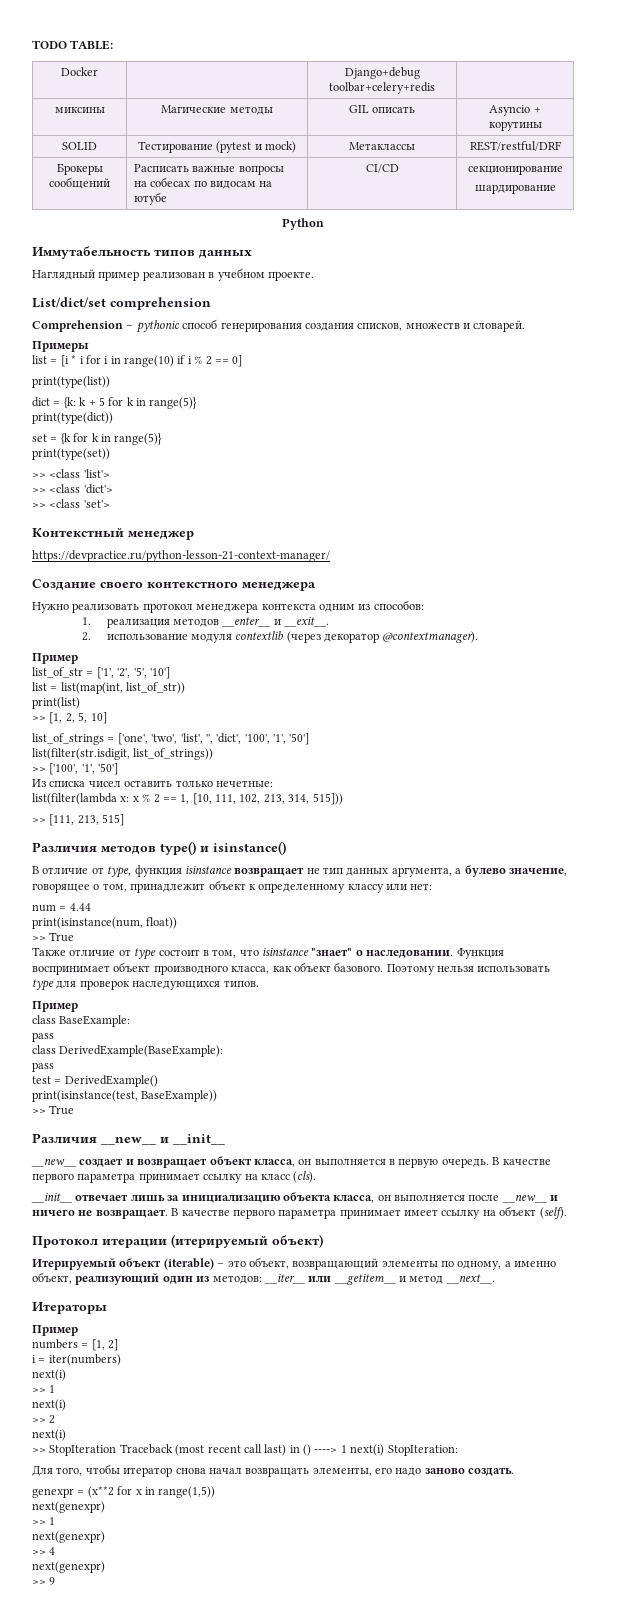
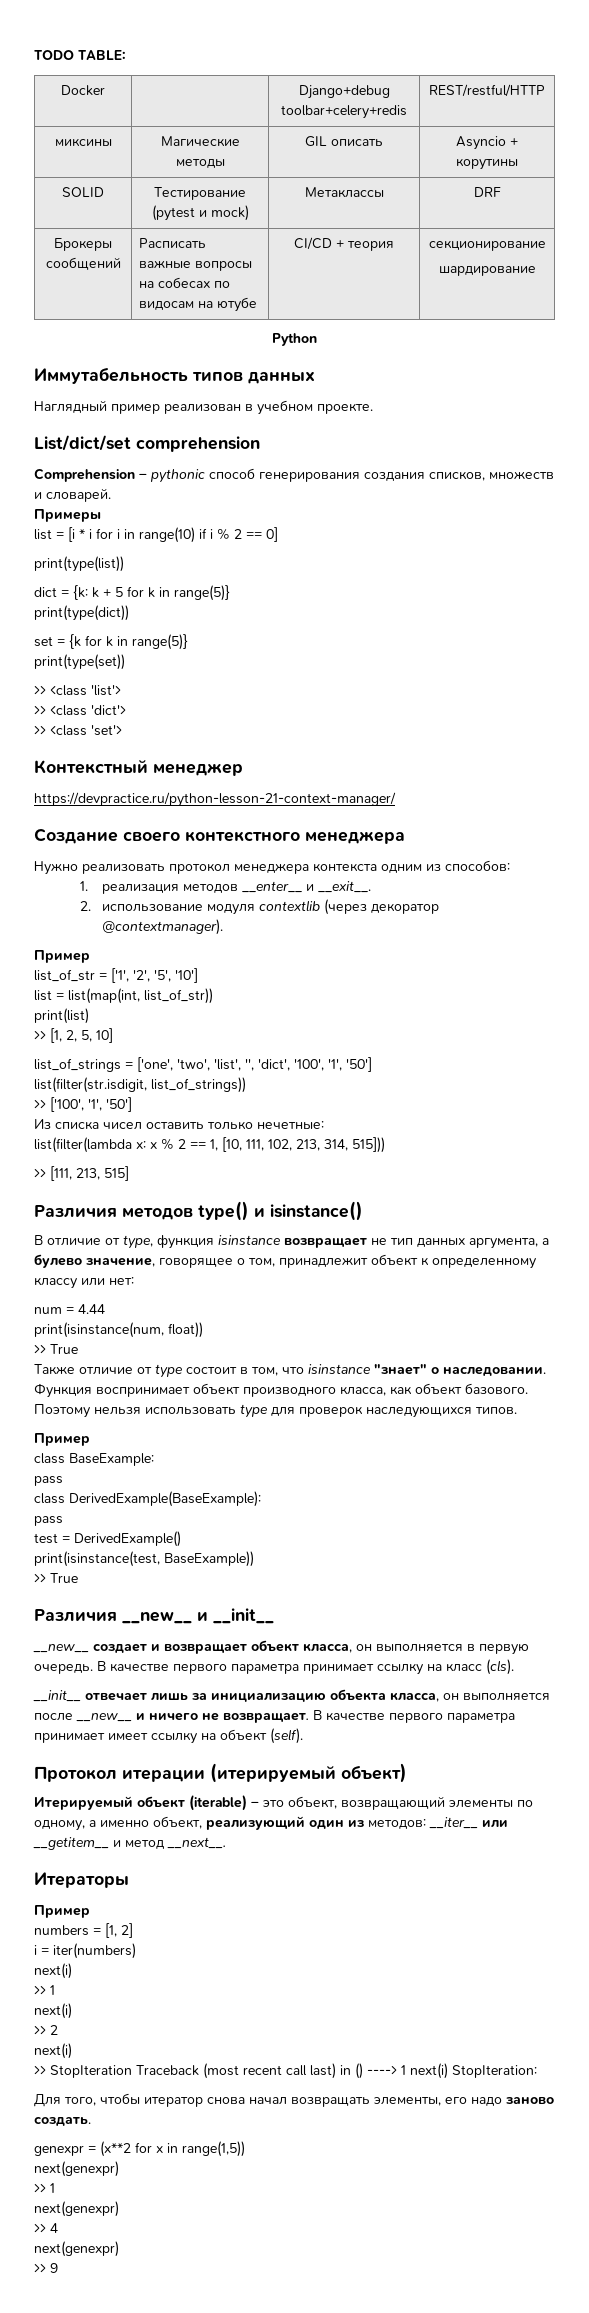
- Docker | | Django+debug toolbar+celery+redis |
+ Docker | | Django+debug toolbar+celery+redis | REST/restful/HTTP
- SOLID | Тестирование (pytest и mock) | Метаклассы | REST/restful/DRF
+ SOLID | Тестирование (pytest и mock) | Метаклассы | DRF
- Брокеры сообщений | Расписать важные вопросы на собесах по видосам на ютубе | CI/CD | секционирование
+ Брокеры сообщений | Расписать важные вопросы на собесах по видосам на ютубе | CI/CD + теория | секционирование

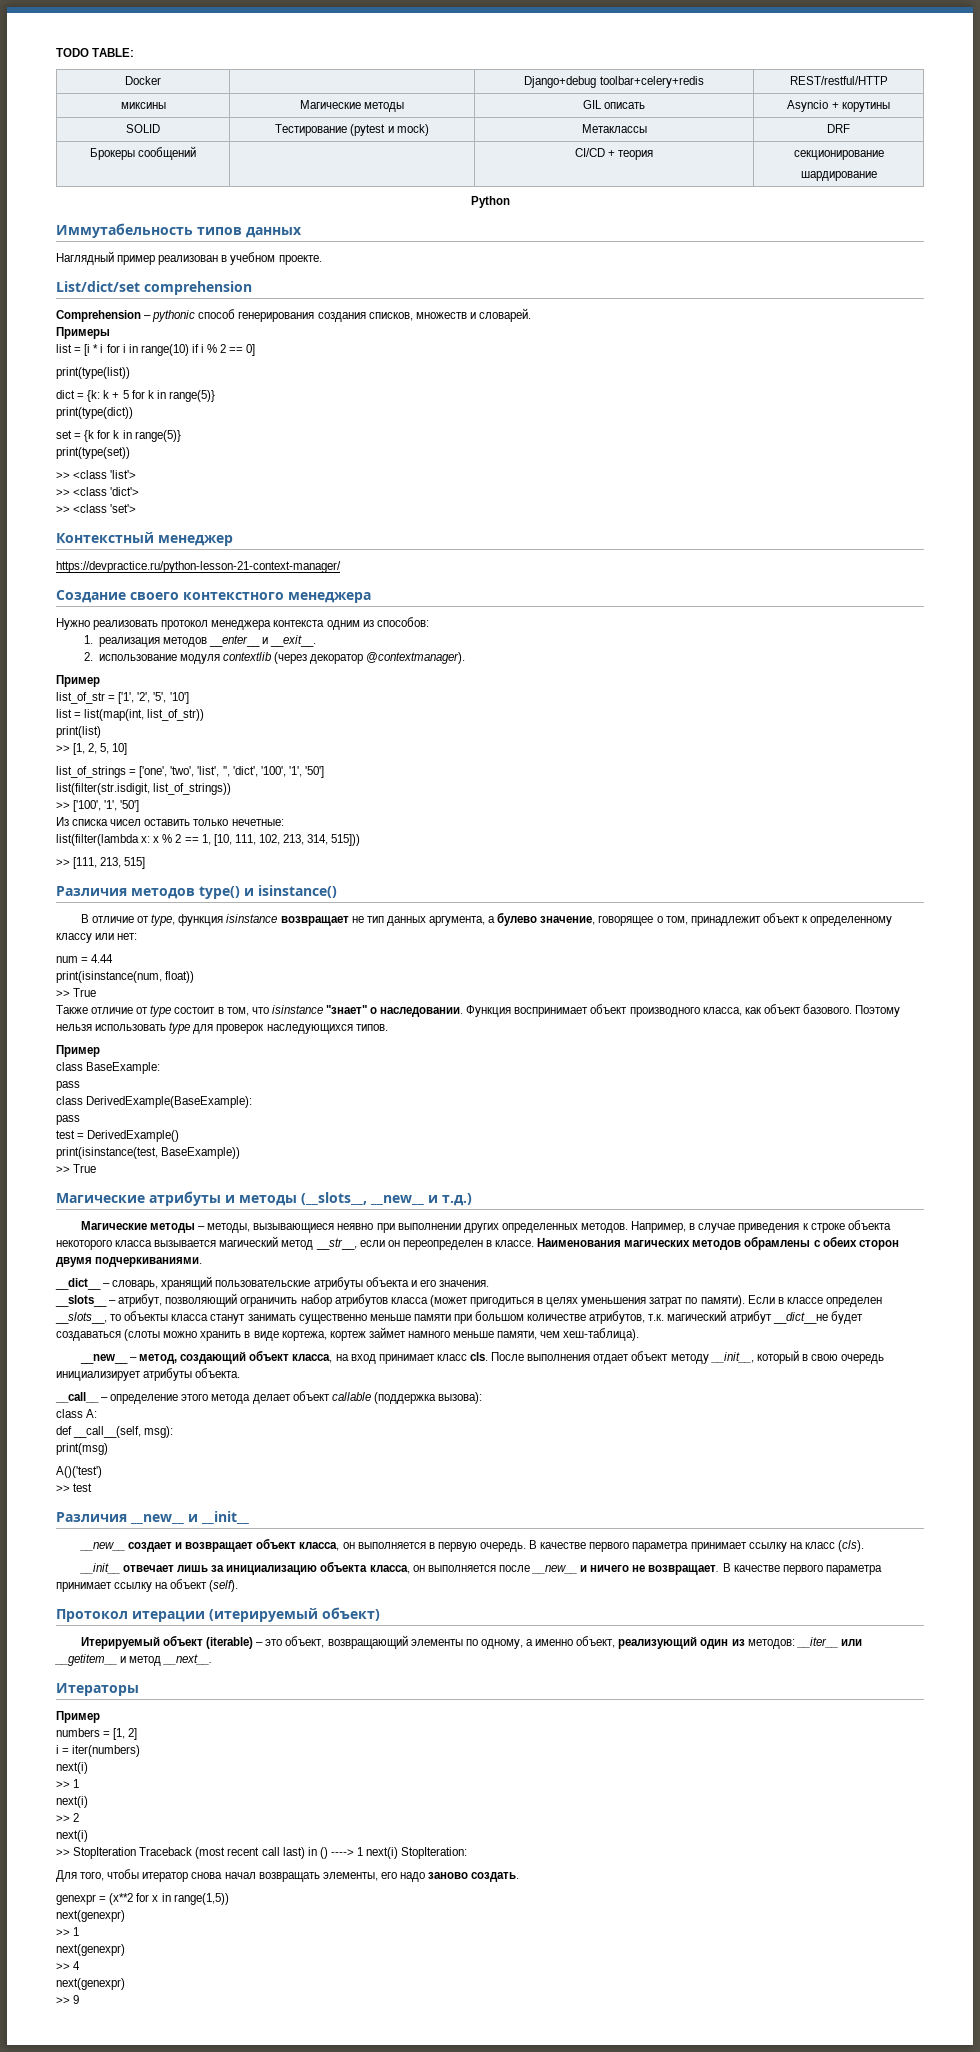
- Брокеры сообщений | Расписать важные вопросы на собесах по видосам на ютубе | CI/CD + теория | секционирование
+ Брокеры сообщений | | CI/CD + теория | секционирование
+ Магические атрибуты и методы (__slots__, __new__ и т.д.)
+ Магические методы – методы, вызывающиеся неявно при выполнении других определенных методов. Например, в случае приведения к строке объекта некоторого класса вызывается магический метод __str__, если он переопределен в классе. Наименования магических методов обрамлены с обеих сторон двумя подчеркиваниями.
+ __dict__ – словарь, хранящий пользовательские атрибуты объекта и его значения.
+ __slots__ – атрибут, позволяющий ограничить набор атрибутов класса (может пригодиться в целях уменьшения затрат по памяти). Если в классе определен __slots__, то объекты класса станут занимать существенно меньше памяти при большом количестве атрибутов, т.к. магический атрибут __dict__не будет создаваться (слоты можно хранить в виде кортежа, кортеж займет намного меньше памяти, чем хеш-таблица).
+ __new__ – метод, создающий объект класса, на вход принимает класс cls. После выполнения отдает объект методу __init__, который в свою очередь инициализирует атрибуты объекта.
+ __call__ – определение этого метода делает объект callable (поддержка вызова):
+ class A:
+ def __call__(self, msg):
+ print(msg)
+ A()('test')
+ >> test
- В качестве первого параметра принимает имеет ссылку на объект (self).
+ В качестве первого параметра принимает ссылку на объект (self).

